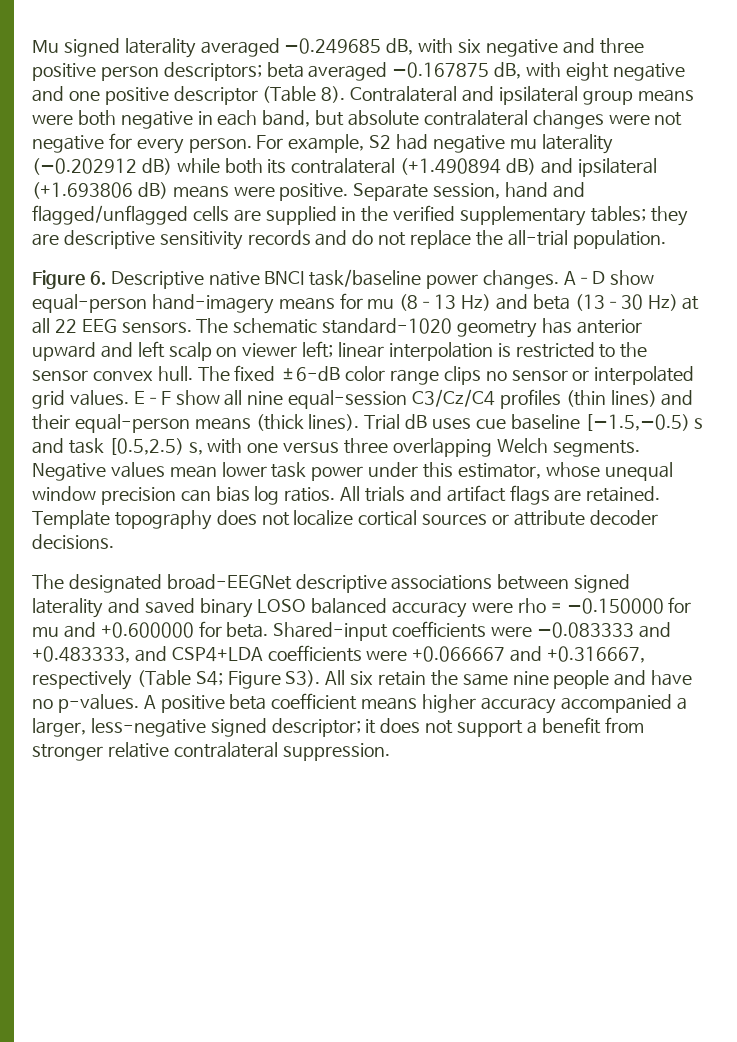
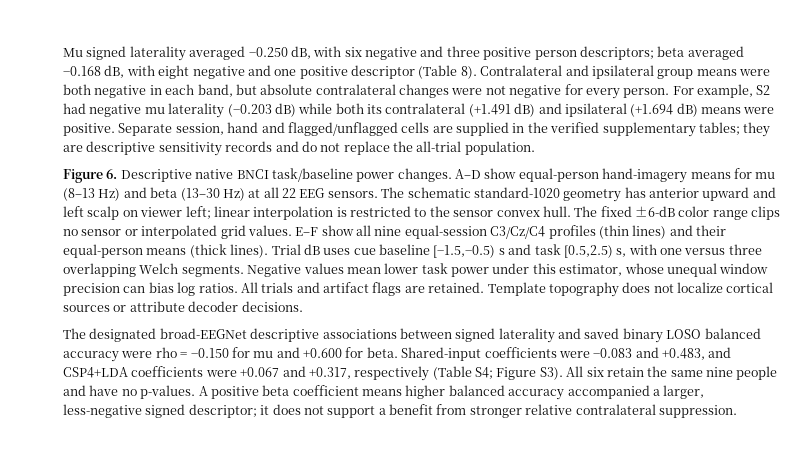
- Mu signed laterality averaged −0.249685 dB, with six negative and three positive person descriptors; beta averaged −0.167875 dB, with eight negative and one positive descriptor (Table 8).
+ Mu signed laterality averaged −0.250 dB, with six negative and three positive person descriptors; beta averaged −0.168 dB, with eight negative and one positive descriptor (Table 8).
- For example, S2 had negative mu laterality (−0.202912 dB) while both its contralateral (+1.490894 dB) and ipsilateral (+1.693806 dB) means were positive.
+ For example, S2 had negative mu laterality (−0.203 dB) while both its contralateral (+1.491 dB) and ipsilateral (+1.694 dB) means were positive.
- The designated broad-EEGNet descriptive associations between signed laterality and saved binary LOSO balanced accuracy were rho = −0.150000 for mu and +0.600000 for beta.
+ The designated broad-EEGNet descriptive associations between signed laterality and saved binary LOSO balanced accuracy were rho = −0.150 for mu and +0.600 for beta.
- Shared-input coefficients were −0.083333 and +0.483333, and CSP4+LDA coefficients were +0.066667 and +0.316667, respectively (Table S4; Figure S3). All six retain the same nine people and have no p-values.
+ Shared-input coefficients were −0.083 and +0.483, and CSP4+LDA coefficients were +0.067 and +0.317, respectively (Table S4; Figure S3). All six retain the same nine people and have no p-values.
- A positive beta coefficient means higher accuracy accompanied a larger, less-negative signed descriptor; it does not support a benefit from stronger relative contralateral suppression.
+ A positive beta coefficient means higher balanced accuracy accompanied a larger, less-negative signed descriptor; it does not support a benefit from stronger relative contralateral suppression.

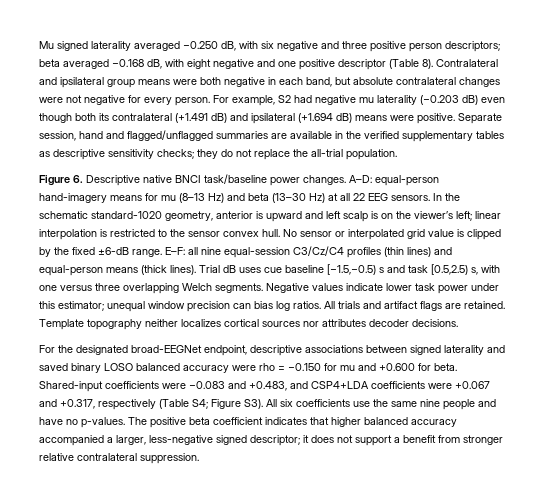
- For example, S2 had negative mu laterality (−0.203 dB) while both its contralateral (+1.491 dB) and ipsilateral (+1.694 dB) means were positive.
+ For example, S2 had negative mu laterality (−0.203 dB) even though both its contralateral (+1.491 dB) and ipsilateral (+1.694 dB) means were positive.
- Separate session, hand and flagged/unflagged cells are supplied in the verified supplementary tables; they are descriptive sensitivity records and do not replace the all-trial population.
+ Separate session, hand and flagged/unflagged summaries are available in the verified supplementary tables as descriptive sensitivity checks; they do not replace the all-trial population.
- A–D show equal-person hand-imagery means for mu (8–13 Hz) and beta (13–30 Hz) at all 22 EEG sensors.
+ A–D: equal-person hand-imagery means for mu (8–13 Hz) and beta (13–30 Hz) at all 22 EEG sensors.
- The schematic standard-1020 geometry has anterior upward and left scalp on viewer left; linear interpolation is restricted to the sensor convex hull.
+ In the schematic standard-1020 geometry, anterior is upward and left scalp is on the viewer’s left; linear interpolation is restricted to the sensor convex hull.
- The fixed ±6-dB color range clips no sensor or interpolated grid values. E–F show all nine equal-session C3/Cz/C4 profiles (thin lines) and their equal-person means (thick lines).
+ No sensor or interpolated grid value is clipped by the fixed ±6-dB range. E–F: all nine equal-session C3/Cz/C4 profiles (thin lines) and equal-person means (thick lines).
- Negative values mean lower task power under this estimator, whose unequal window precision can bias log ratios.
+ Negative values indicate lower task power under this estimator; unequal window precision can bias log ratios.
- Template topography does not localize cortical sources or attribute decoder decisions.
+ Template topography neither localizes cortical sources nor attributes decoder decisions.
- The designated broad-EEGNet descriptive associations between signed laterality and saved binary LOSO balanced accuracy were rho = −0.150 for mu and +0.600 for beta.
+ For the designated broad-EEGNet endpoint, descriptive associations between signed laterality and saved binary LOSO balanced accuracy were rho = −0.150 for mu and +0.600 for beta.
- Shared-input coefficients were −0.083 and +0.483, and CSP4+LDA coefficients were +0.067 and +0.317, respectively (Table S4; Figure S3). All six retain the same nine people and have no p-values.
+ Shared-input coefficients were −0.083 and +0.483, and CSP4+LDA coefficients were +0.067 and +0.317, respectively (Table S4; Figure S3). All six coefficients use the same nine people and have no p-values.
- A positive beta coefficient means higher balanced accuracy accompanied a larger, less-negative signed descriptor; it does not support a benefit from stronger relative contralateral suppression.
+ The positive beta coefficient indicates that higher balanced accuracy accompanied a larger, less-negative signed descriptor; it does not support a benefit from stronger relative contralateral suppression.

